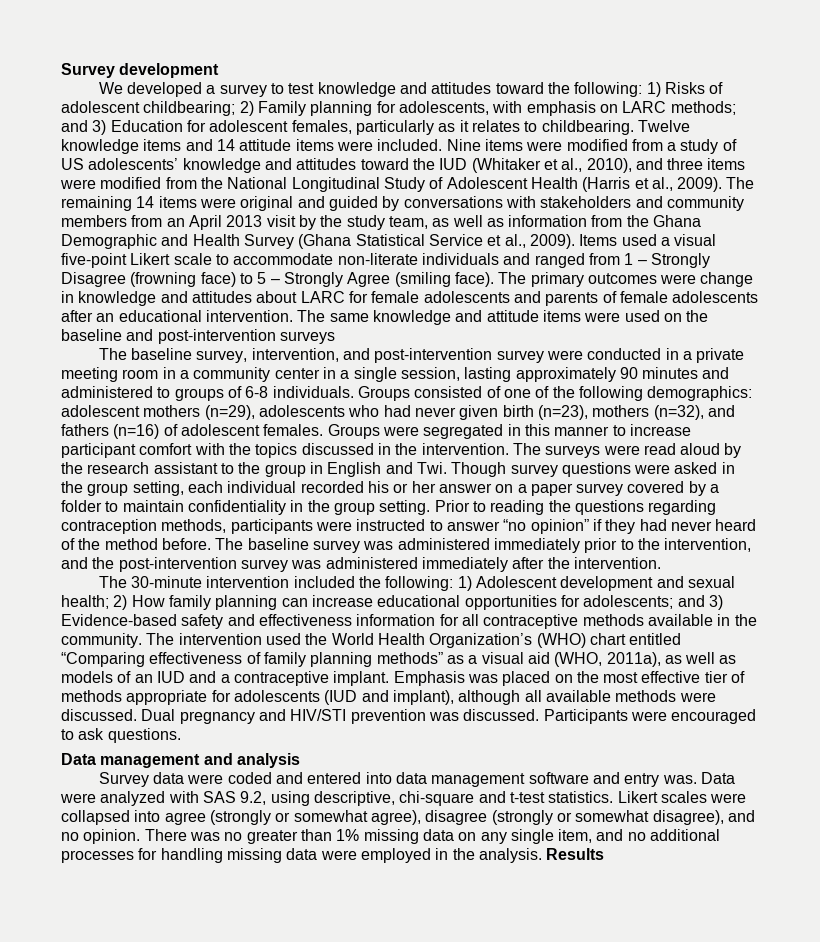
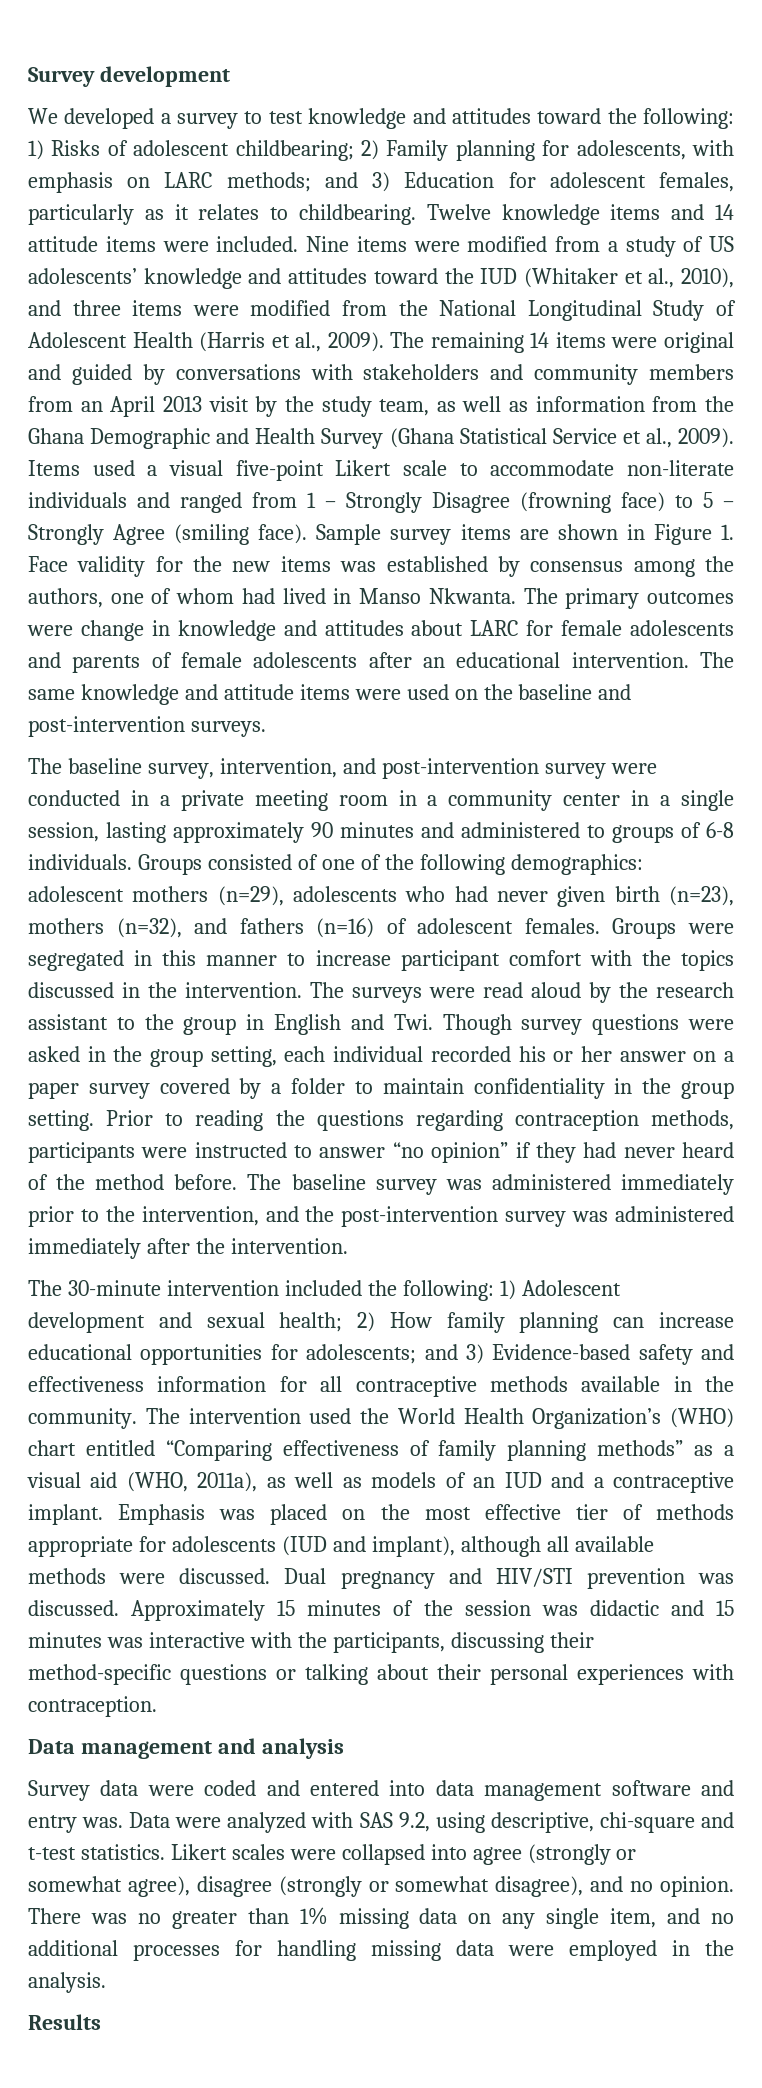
+ Sample survey items are shown in Figure 1. Face validity for the new items was established by consensus among the authors, one of whom had lived in Manso Nkwanta.
- The same knowledge and attitude items were used on the baseline and post-intervention surveys
+ The same knowledge and attitude items were used on the baseline and post-intervention surveys.
- Participants were encouraged to ask questions.
+ Approximately 15 minutes of the session was didactic and 15 minutes was interactive with the participants, discussing their method-specific questions or talking about their personal experiences with contraception.
- There was no greater than 1% missing data on any single item, and no additional processes for handling missing data were employed in the analysis. Results
+ There was no greater than 1% missing data on any single item, and no additional processes for handling missing data were employed in the analysis.
+ Results

